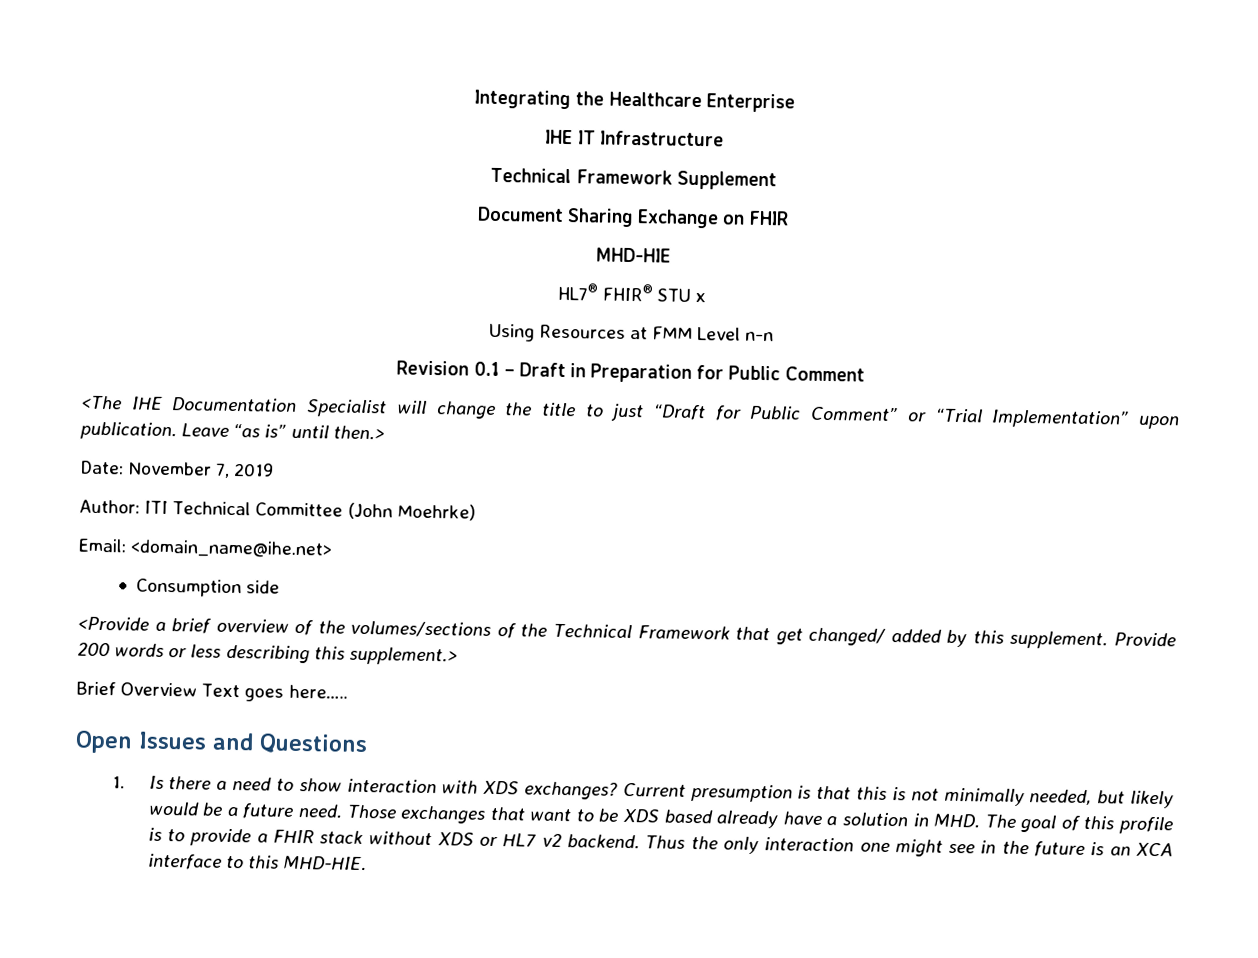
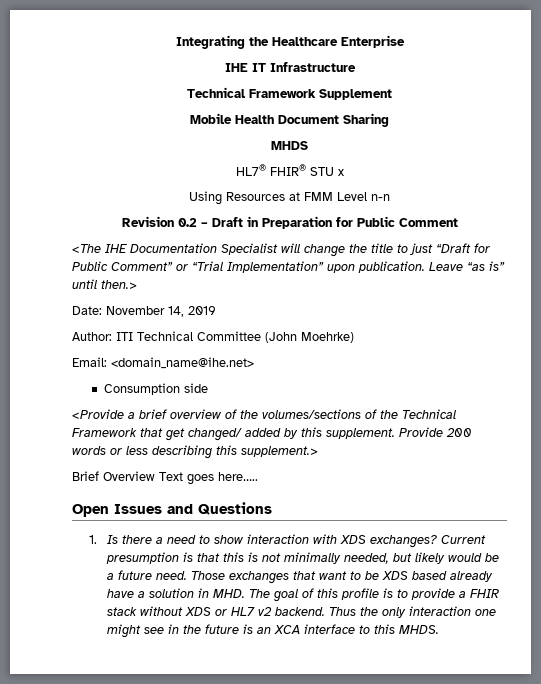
- Document Sharing Exchange on FHIR
- MHD-HIE
+ Mobile Health Document Sharing
+ MHDS
- Revision 0.1 – Draft in Preparation for Public Comment
+ Revision 0.2 – Draft in Preparation for Public Comment
- Date: November 7, 2019
+ Date: November 14, 2019
- Thus the only interaction one might see in the future is an XCA interface to this MHD-HIE.
+ Thus the only interaction one might see in the future is an XCA interface to this MHDS.

